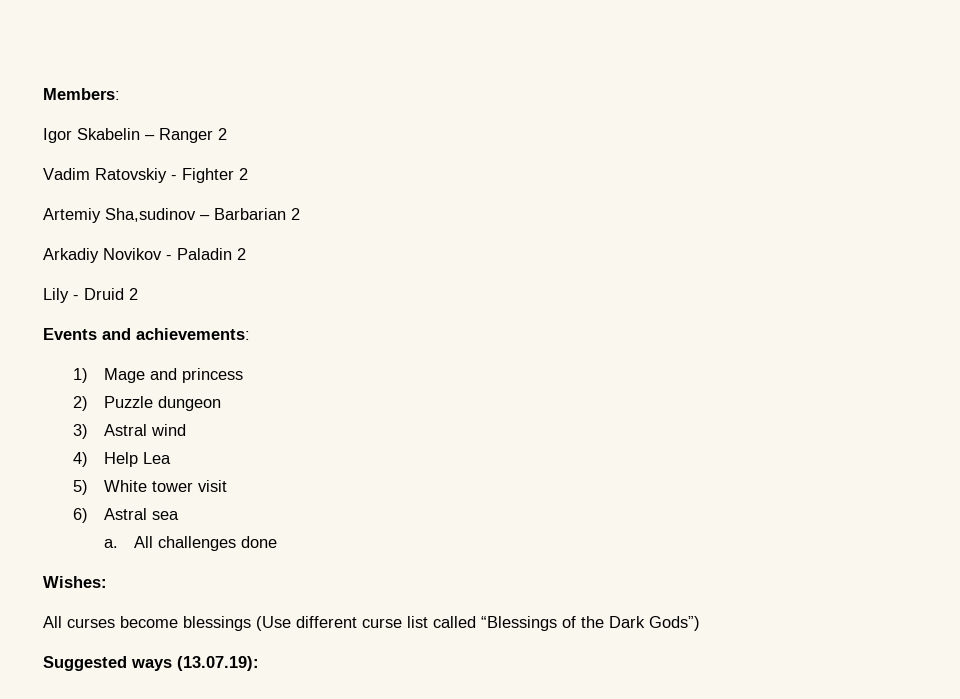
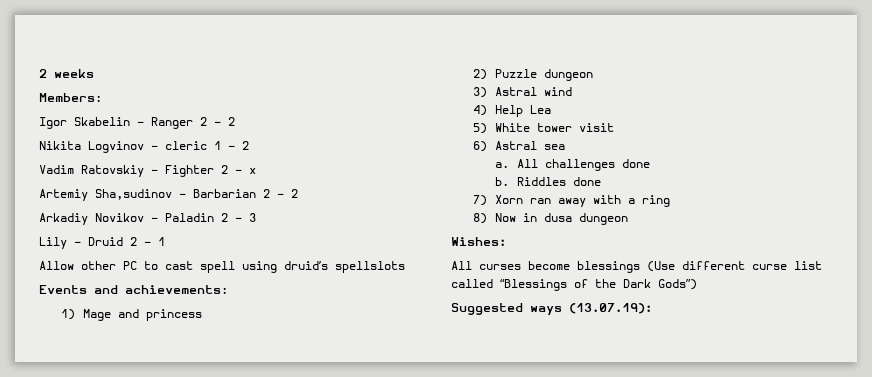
+ 2 weeks
- Igor Skabelin – Ranger 2
+ Igor Skabelin – Ranger 2 – 2
+ Nikita Logvinov – cleric 1 – 2
- Vadim Ratovskiy - Fighter 2
+ Vadim Ratovskiy - Fighter 2 - x
- Artemiy Sha,sudinov – Barbarian 2
+ Artemiy Sha,sudinov – Barbarian 2 - 2
- Arkadiy Novikov - Paladin 2
+ Arkadiy Novikov - Paladin 2 – 3
- Lily - Druid 2
+ Lily - Druid 2 – 1
+ Allow other PC to cast spell using druid’s spellslots
+ b. Riddles done
+ 7) Xorn ran away with a ring
+ 8) Now in dusa dungeon

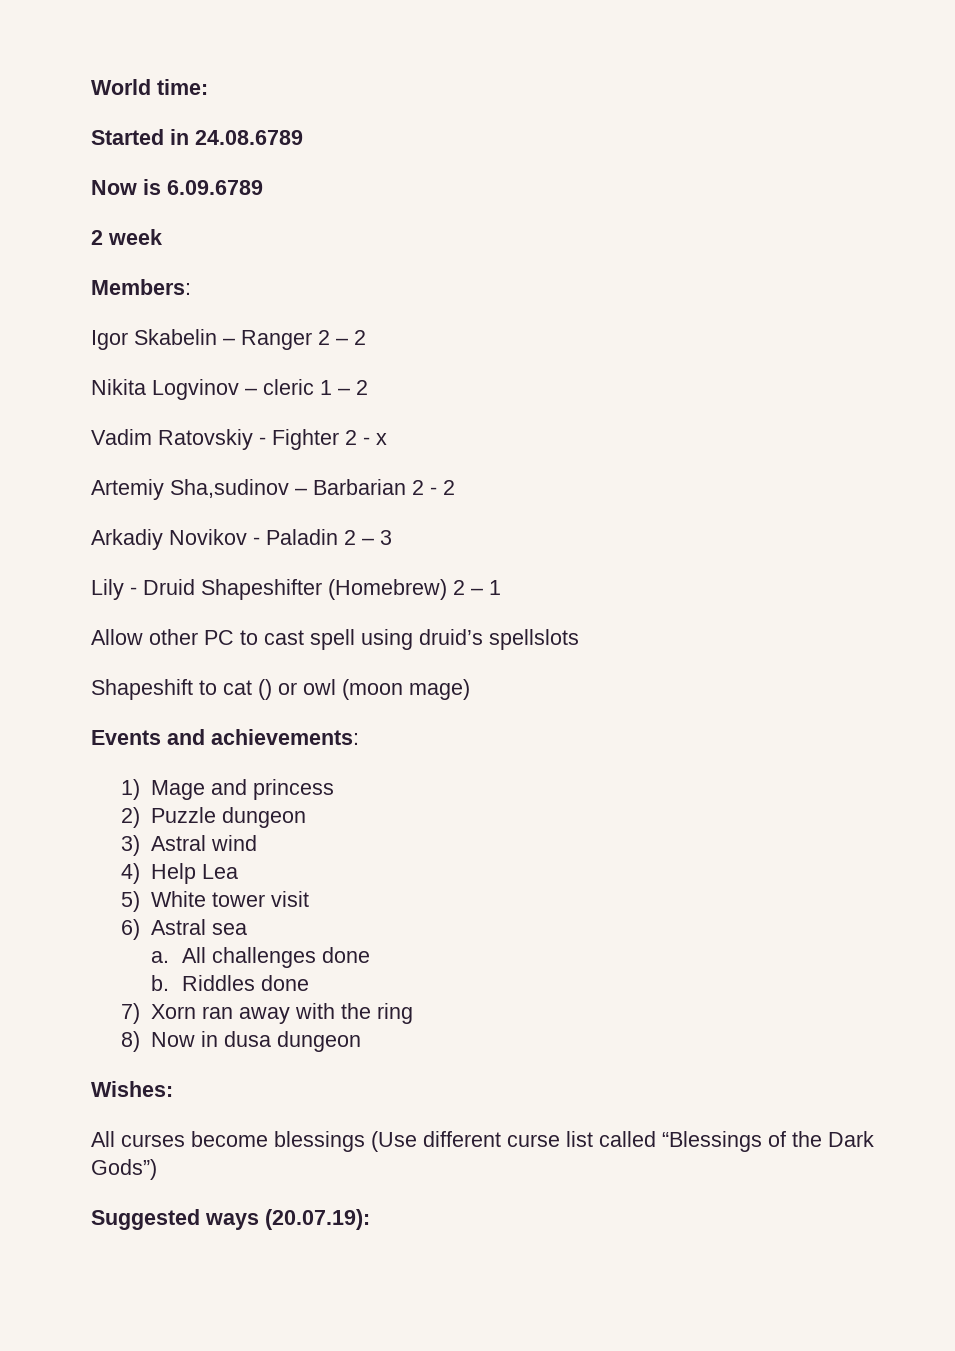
- 2 weeks
+ World time:
+ Started in 24.08.6789
+ Now is 6.09.6789
+ 2 week
- Lily - Druid 2 – 1
+ Lily - Druid Shapeshifter (Homebrew) 2 – 1
+ Shapeshift to cat () or owl (moon mage)
- 7) Xorn ran away with a ring
+ 7) Xorn ran away with the ring
- Suggested ways (13.07.19):
+ Suggested ways (20.07.19):

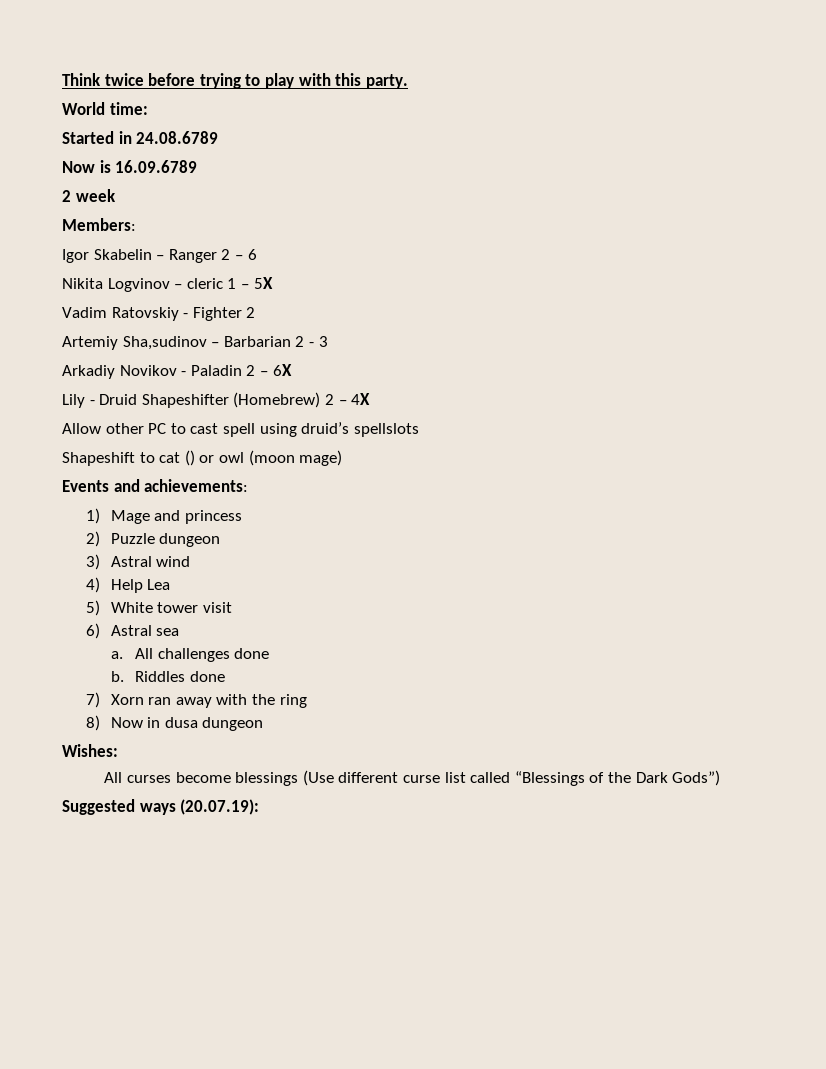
+ Think twice before trying to play with this party.
- Now is 6.09.6789
+ Now is 16.09.6789
- Igor Skabelin – Ranger 2 – 2
+ Igor Skabelin – Ranger 2 – 6
- Nikita Logvinov – cleric 1 – 2
+ Nikita Logvinov – cleric 1 – 5X
- Vadim Ratovskiy - Fighter 2 - x
+ Vadim Ratovskiy - Fighter 2
- Artemiy Sha,sudinov – Barbarian 2 - 2
+ Artemiy Sha,sudinov – Barbarian 2 - 3
- Arkadiy Novikov - Paladin 2 – 3
+ Arkadiy Novikov - Paladin 2 – 6X
- Lily - Druid Shapeshifter (Homebrew) 2 – 1
+ Lily - Druid Shapeshifter (Homebrew) 2 – 4X

